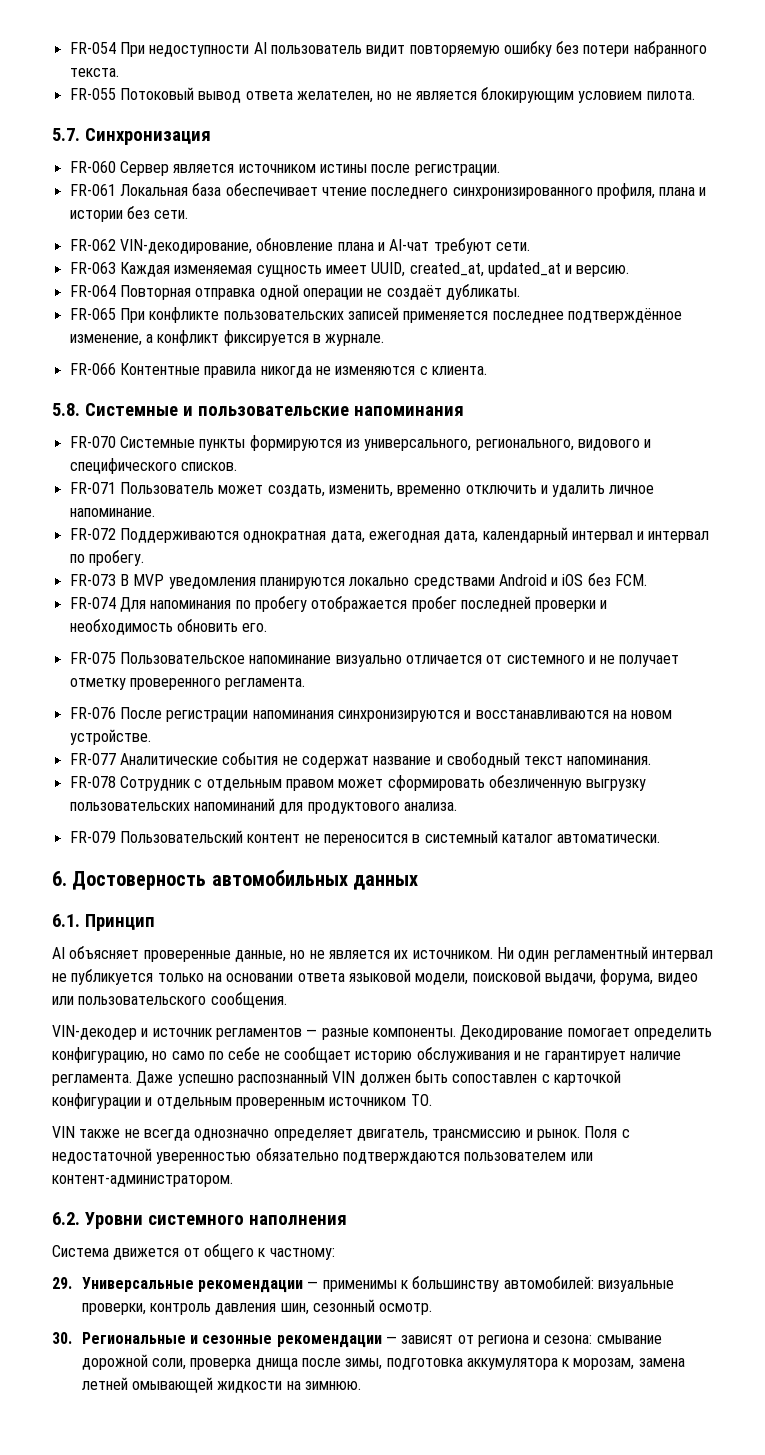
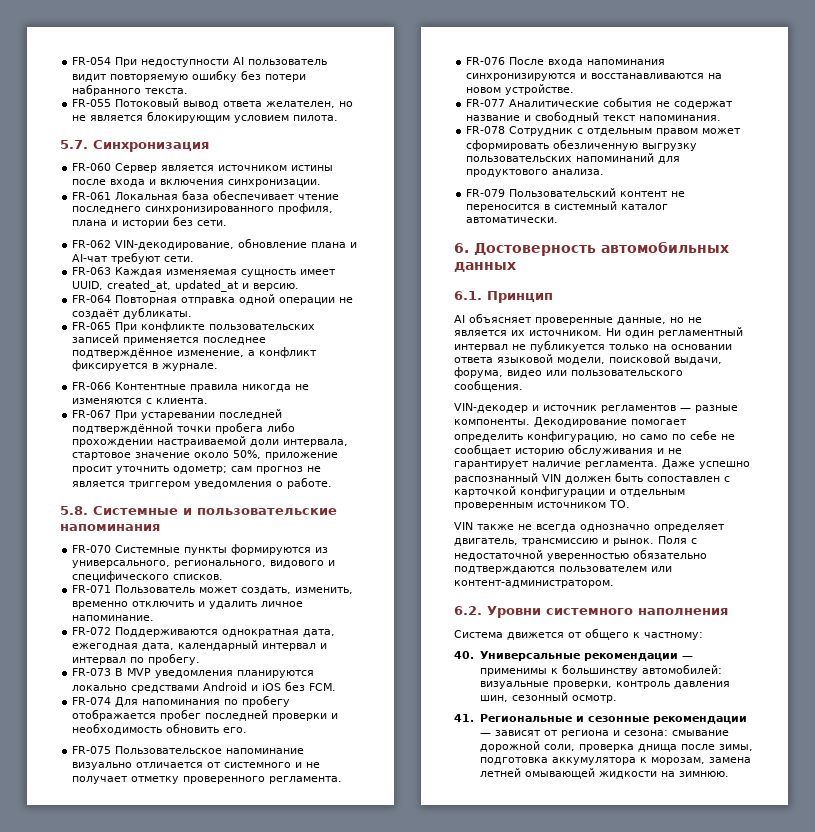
- FR-060 Сервер является источником истины после регистрации.
+ FR-060 Сервер является источником истины после входа и включения синхронизации.
+ FR-067 При устаревании последней подтверждённой точки пробега либо прохождении настраиваемой доли интервала, стартовое значение около 50%, приложение просит уточнить одометр; сам прогноз не является триггером уведомления о работе.
- FR-076 После регистрации напоминания синхронизируются и восстанавливаются на новом устройстве.
+ FR-076 После входа напоминания синхронизируются и восстанавливаются на новом устройстве.
- 29. Универсальные рекомендации — применимы к большинству автомобилей: визуальные проверки, контроль давления шин, сезонный осмотр.
+ 40. Универсальные рекомендации — применимы к большинству автомобилей: визуальные проверки, контроль давления шин, сезонный осмотр.
- 30. Региональные и сезонные рекомендации — зависят от региона и сезона: смывание дорожной соли, проверка днища после зимы, подготовка аккумулятора к морозам, замена летней омывающей жидкости на зимнюю.
+ 41. Региональные и сезонные рекомендации — зависят от региона и сезона: смывание дорожной соли, проверка днища после зимы, подготовка аккумулятора к морозам, замена летней омывающей жидкости на зимнюю.

